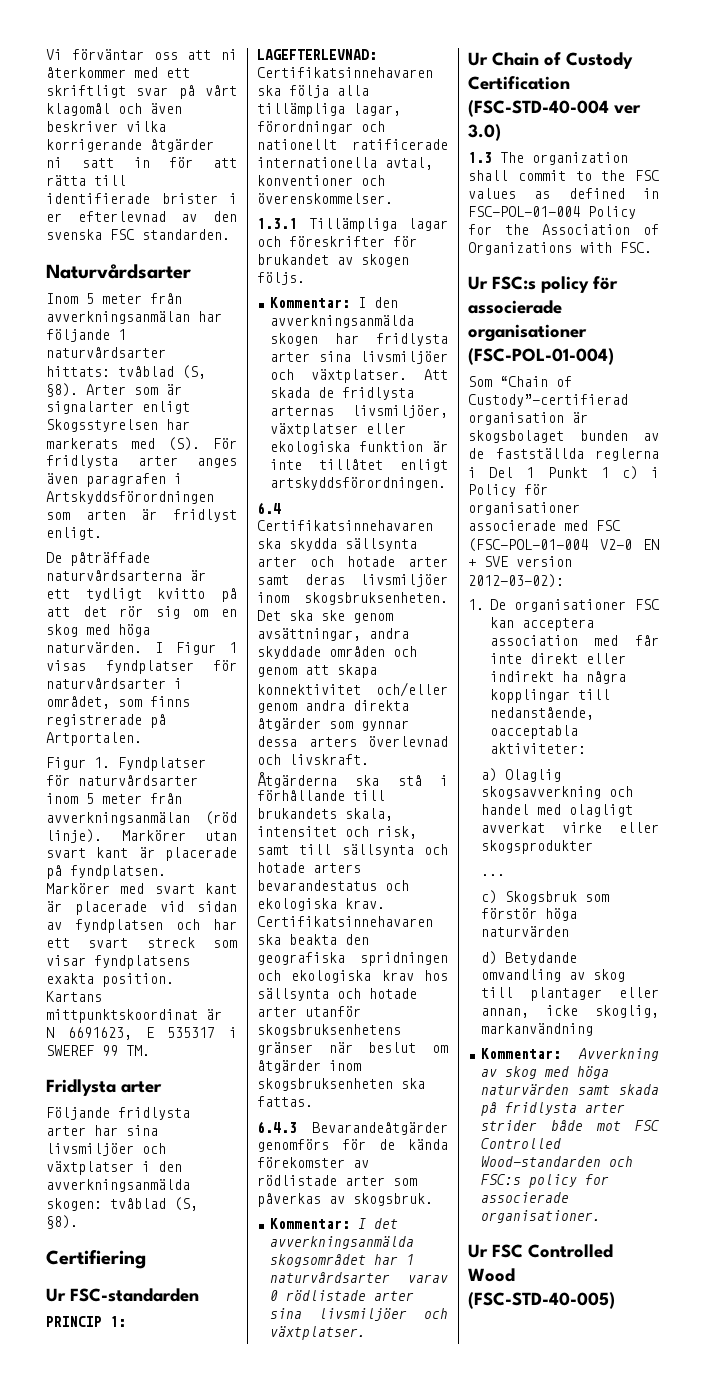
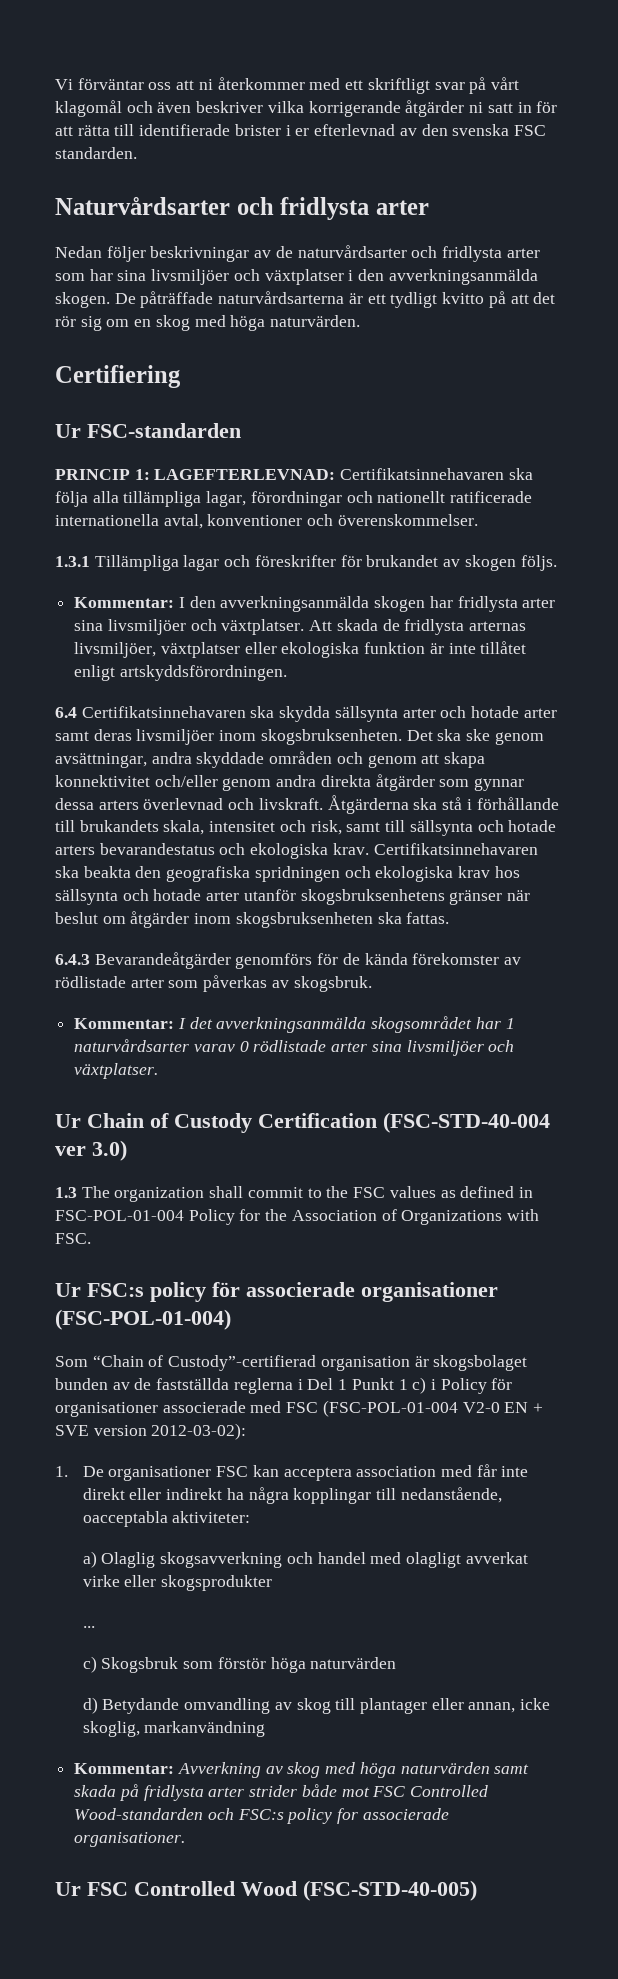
- Naturvårdsarter
- Inom 5 meter från avverkningsanmälan har följande 1 naturvårdsarter hittats: tvåblad (S, §8). Arter som är signalarter enligt Skogsstyrelsen har markerats med (S). För fridlysta arter anges även paragrafen i Artskyddsförordningen som arten är fridlyst enligt.
- De påträffade naturvårdsarterna är ett tydligt kvitto på att det rör sig om en skog med höga naturvärden. I Figur 1 visas fyndplatser för naturvårdsarter i området, som finns registrerade på Artportalen.
- Figur 1. Fyndplatser för naturvårdsarter inom 5 meter från avverkningsanmälan (röd linje). Markörer utan svart kant är placerade på fyndplatsen. Markörer med svart kant är placerade vid sidan av fyndplatsen och har ett svart streck som visar fyndplatsens exakta position. Kartans mittpunktskoordinat är N 6691623, E 535317 i SWEREF 99 TM.
- Fridlysta arter
- Följande fridlysta arter har sina livsmiljöer och växtplatser i den avverkningsanmälda skogen: tvåblad (S, §8).
+ Naturvårdsarter och fridlysta arter
+ Nedan följer beskrivningar av de naturvårdsarter och fridlysta arter som har sina livsmiljöer och växtplatser i den avverkningsanmälda skogen. De påträffade naturvårdsarterna är ett tydligt kvitto på att det rör sig om en skog med höga naturvärden.

